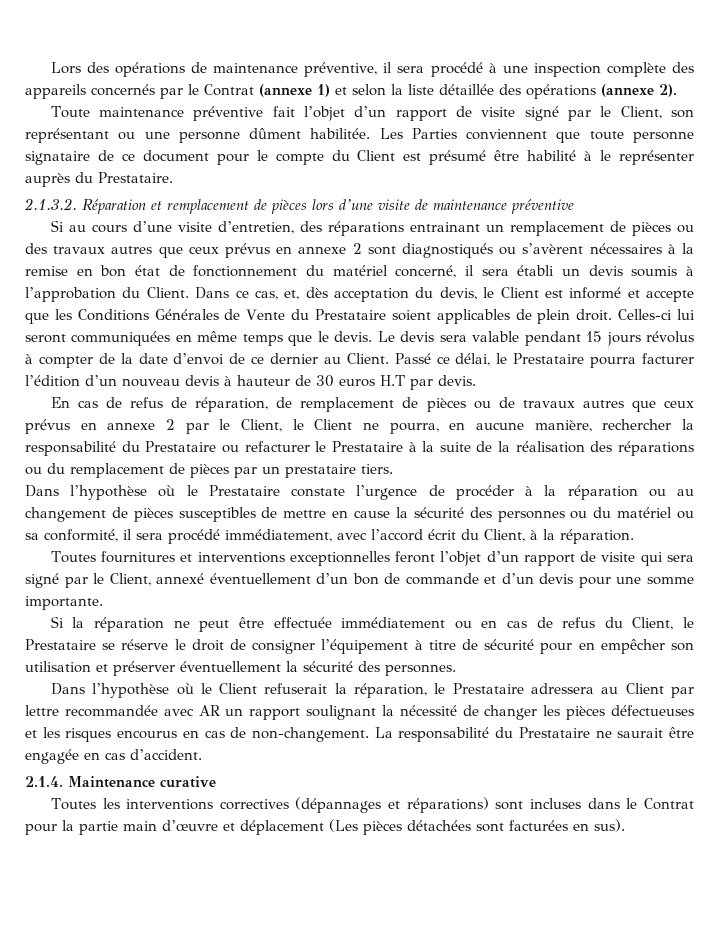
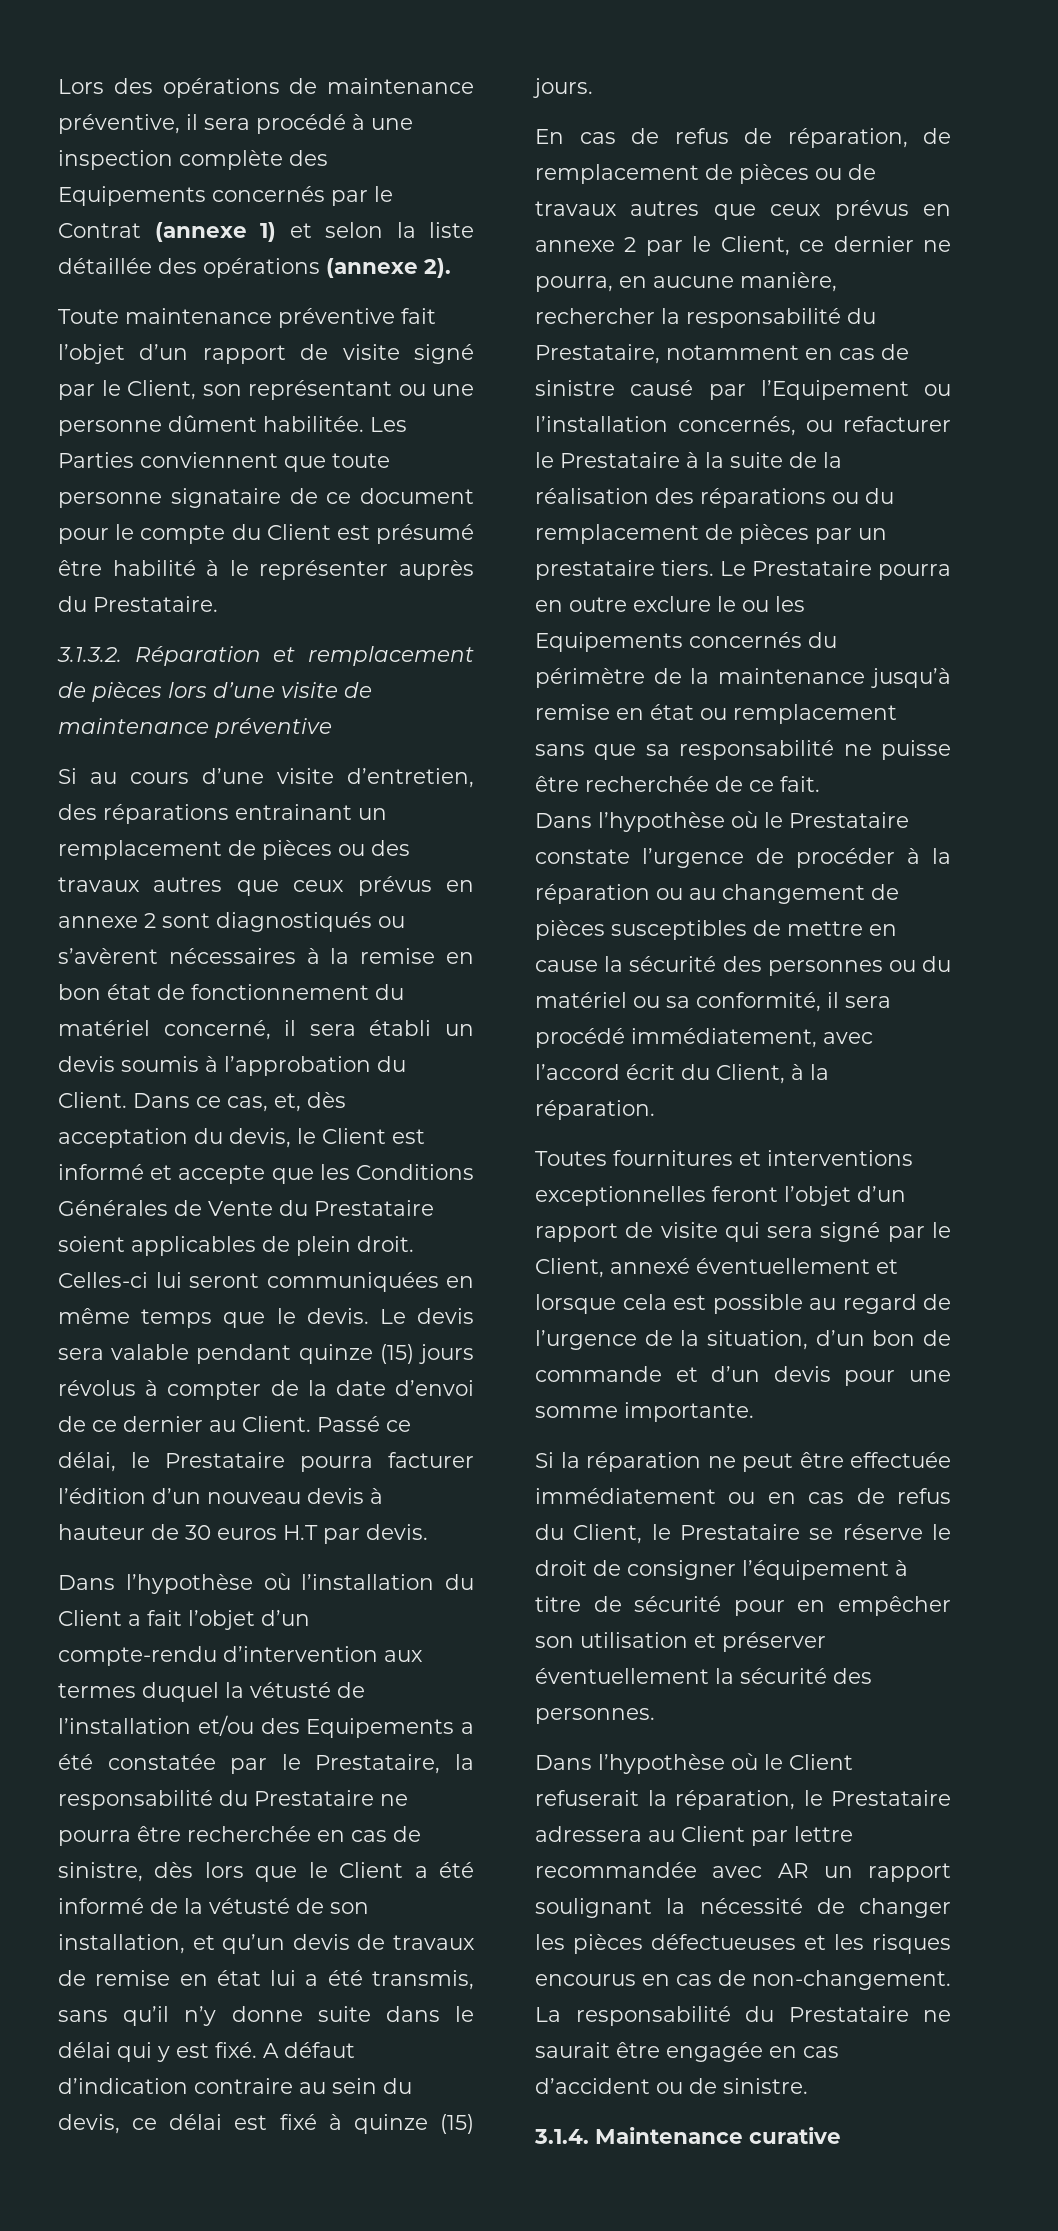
- Lors des opérations de maintenance préventive, il sera procédé à une inspection complète des appareils concernés par le Contrat (annexe 1) et selon la liste détaillée des opérations (annexe 2).
+ Lors des opérations de maintenance préventive, il sera procédé à une inspection complète des Equipements concernés par le Contrat (annexe 1) et selon la liste détaillée des opérations (annexe 2).
- 2.1.3.2. Réparation et remplacement de pièces lors d’une visite de maintenance préventive
+ 3.1.3.2. Réparation et remplacement de pièces lors d’une visite de maintenance préventive
- Le devis sera valable pendant 15 jours révolus à compter de la date d’envoi de ce dernier au Client.
+ Le devis sera valable pendant quinze (15) jours révolus à compter de la date d’envoi de ce dernier au Client.
+ Dans l’hypothèse où l’installation du Client a fait l’objet d’un compte-rendu d’intervention aux termes duquel la vétusté de l’installation et/ou des Equipements a été constatée par le Prestataire, la responsabilité du Prestataire ne pourra être recherchée en cas de sinistre, dès lors que le Client a été informé de la vétusté de son installation, et qu’un devis de travaux de remise en état lui a été transmis, sans qu’il n’y donne suite dans le délai qui y est fixé. A défaut d’indication contraire au sein du devis, ce délai est fixé à quinze (15) jours.
- En cas de refus de réparation, de remplacement de pièces ou de travaux autres que ceux prévus en annexe 2 par le Client, le Client ne pourra, en aucune manière, rechercher la responsabilité du Prestataire ou refacturer le Prestataire à la suite de la réalisation des réparations ou du remplacement de pièces par un prestataire tiers.
+ En cas de refus de réparation, de remplacement de pièces ou de travaux autres que ceux prévus en annexe 2 par le Client, ce dernier ne pourra, en aucune manière, rechercher la responsabilité du Prestataire, notamment en cas de sinistre causé par l’Equipement ou l’installation concernés, ou refacturer le Prestataire à la suite de la réalisation des réparations ou du remplacement de pièces par un prestataire tiers. Le Prestataire pourra en outre exclure le ou les Equipements concernés du périmètre de la maintenance jusqu’à remise en état ou remplacement sans que sa responsabilité ne puisse être recherchée de ce fait.
- Toutes fournitures et interventions exceptionnelles feront l’objet d’un rapport de visite qui sera signé par le Client, annexé éventuellement d’un bon de commande et d’un devis pour une somme importante.
+ Toutes fournitures et interventions exceptionnelles feront l’objet d’un rapport de visite qui sera signé par le Client, annexé éventuellement et lorsque cela est possible au regard de l’urgence de la situation, d’un bon de commande et d’un devis pour une somme importante.
- La responsabilité du Prestataire ne saurait être engagée en cas d’accident.
- 2.1.4. Maintenance curative
- Toutes les interventions correctives (dépannages et réparations) sont incluses dans le Contrat pour la partie main d’œuvre et déplacement (Les pièces détachées sont facturées en sus).
+ La responsabilité du Prestataire ne saurait être engagée en cas d’accident ou de sinistre.
+ 3.1.4. Maintenance curative

